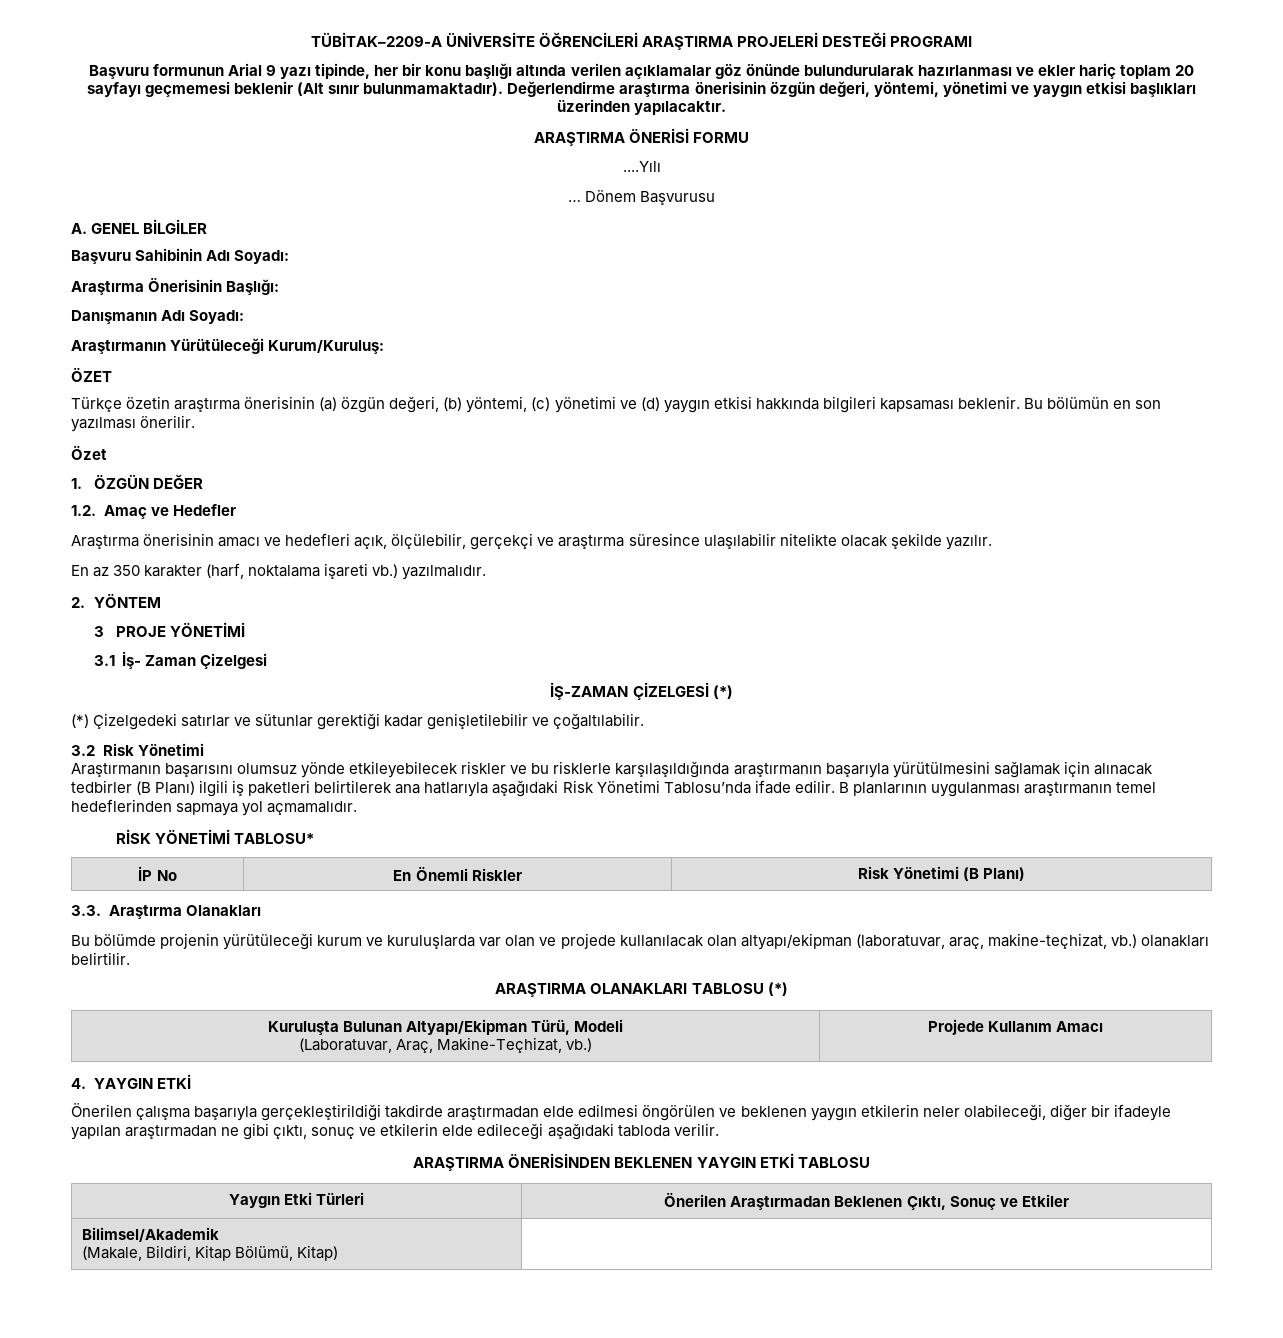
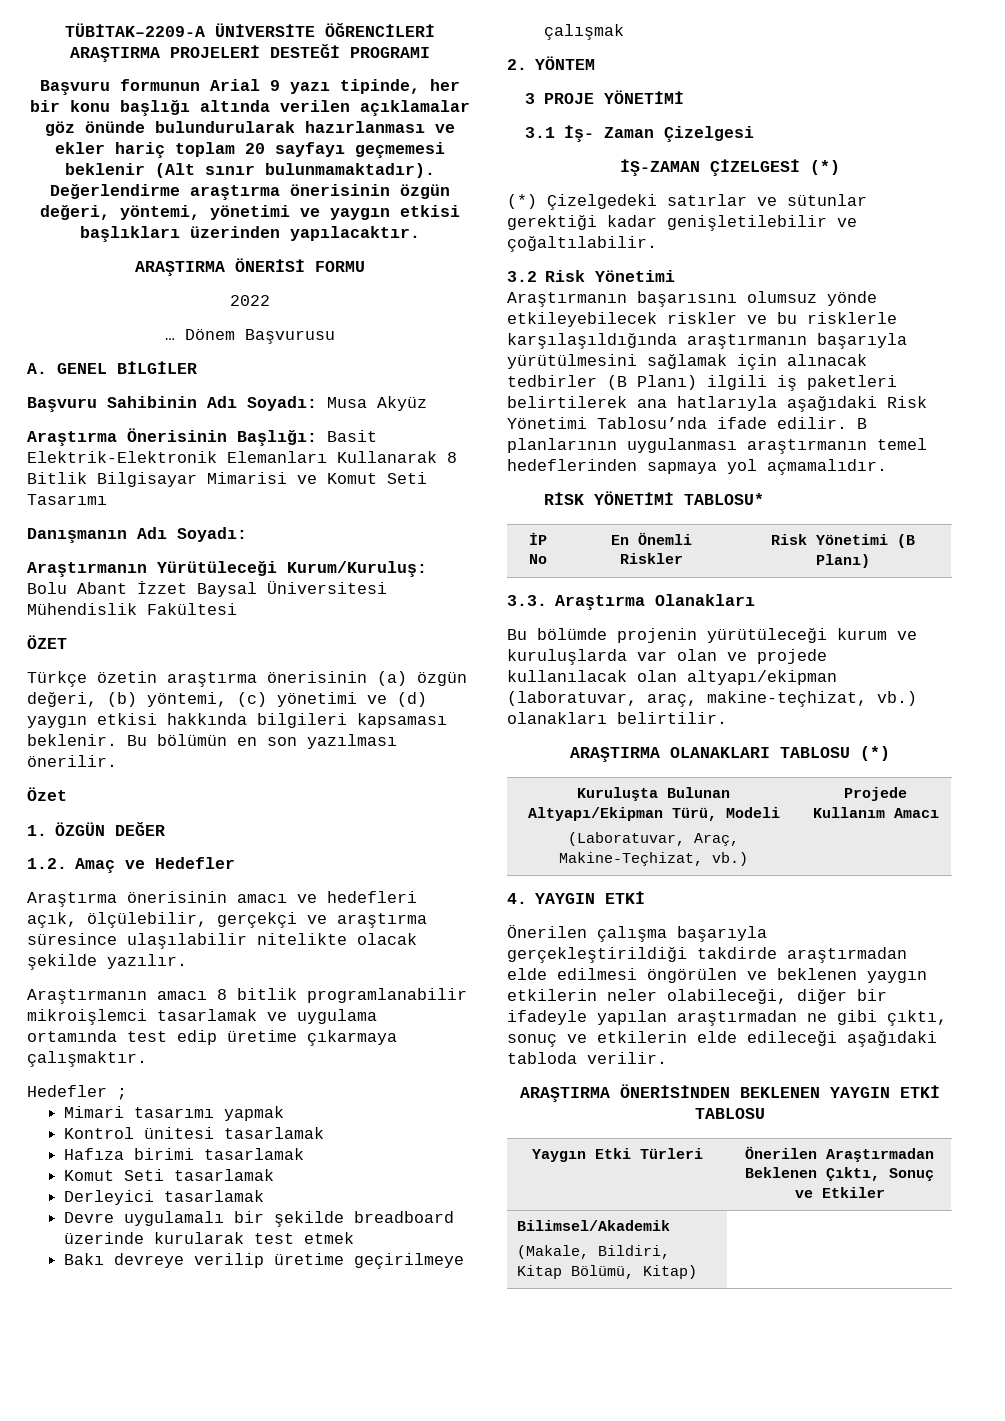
- ....Yılı
+ 2022
- Başvuru Sahibinin Adı Soyadı:
+ Başvuru Sahibinin Adı Soyadı: Musa Akyüz
- Araştırma Önerisinin Başlığı:
+ Araştırma Önerisinin Başlığı: Basit Elektrik-Elektronik Elemanları Kullanarak 8 Bitlik Bilgisayar Mimarisi ve Komut Seti Tasarımı
- Araştırmanın Yürütüleceği Kurum/Kuruluş:
+ Araştırmanın Yürütüleceği Kurum/Kuruluş: Bolu Abant İzzet Baysal Üniversitesi Mühendislik Fakültesi
- En az 350 karakter (harf, noktalama işareti vb.) yazılmalıdır.
+ Araştırmanın amacı 8 bitlik programlanabilir mikroişlemci tasarlamak ve uygulama ortamında test edip üretime çıkarmaya çalışmaktır.
+ Hedefler ;
+ Mimari tasarımı yapmak
+ Kontrol ünitesi tasarlamak
+ Hafıza birimi tasarlamak
+ Komut Seti tasarlamak
+ Derleyici tasarlamak
+ Devre uygulamalı bir şekilde breadboard üzerinde kurularak test etmek
+ Bakı devreye verilip üretime geçirilmeye çalışmak

